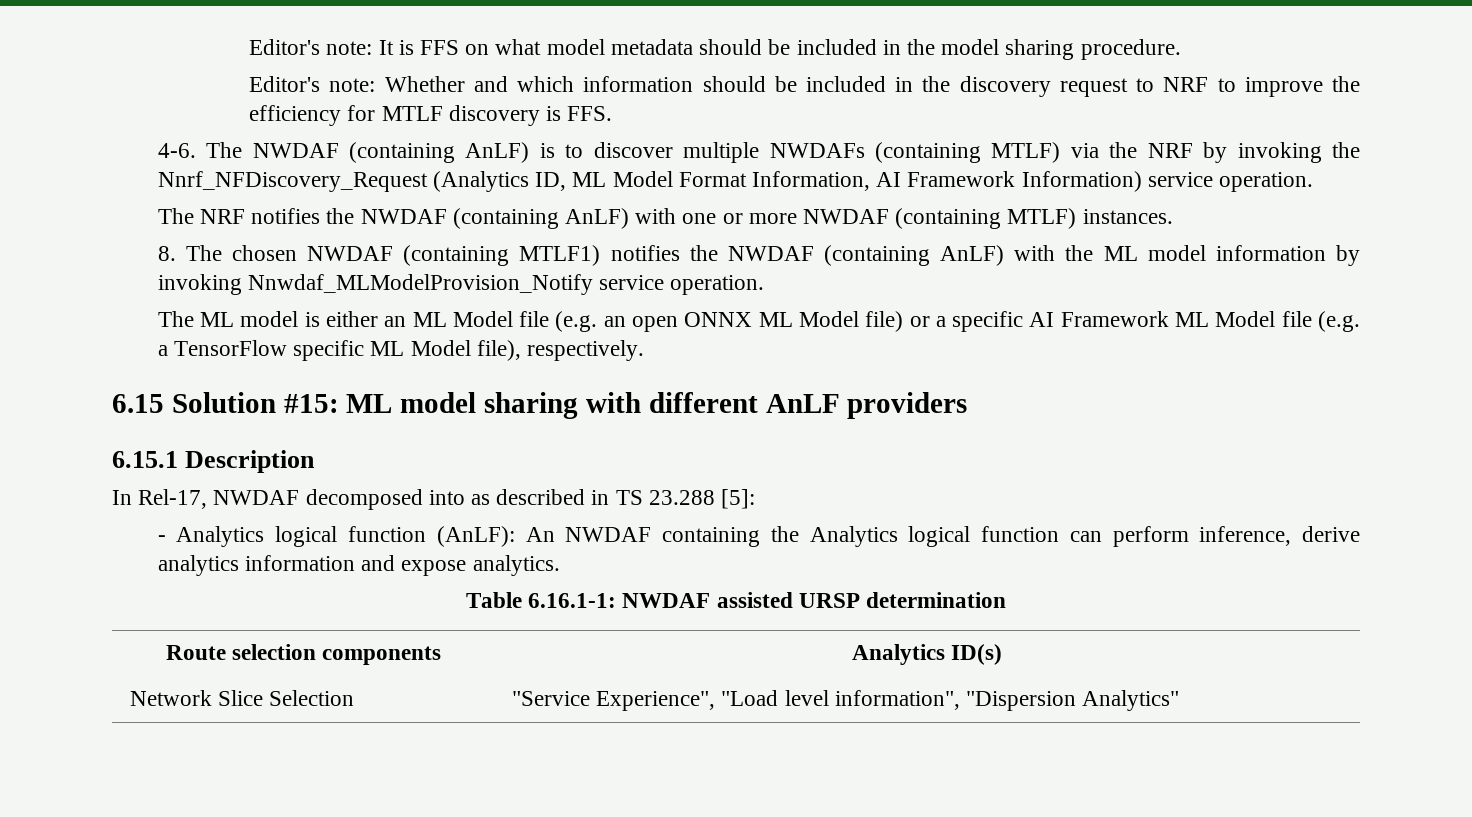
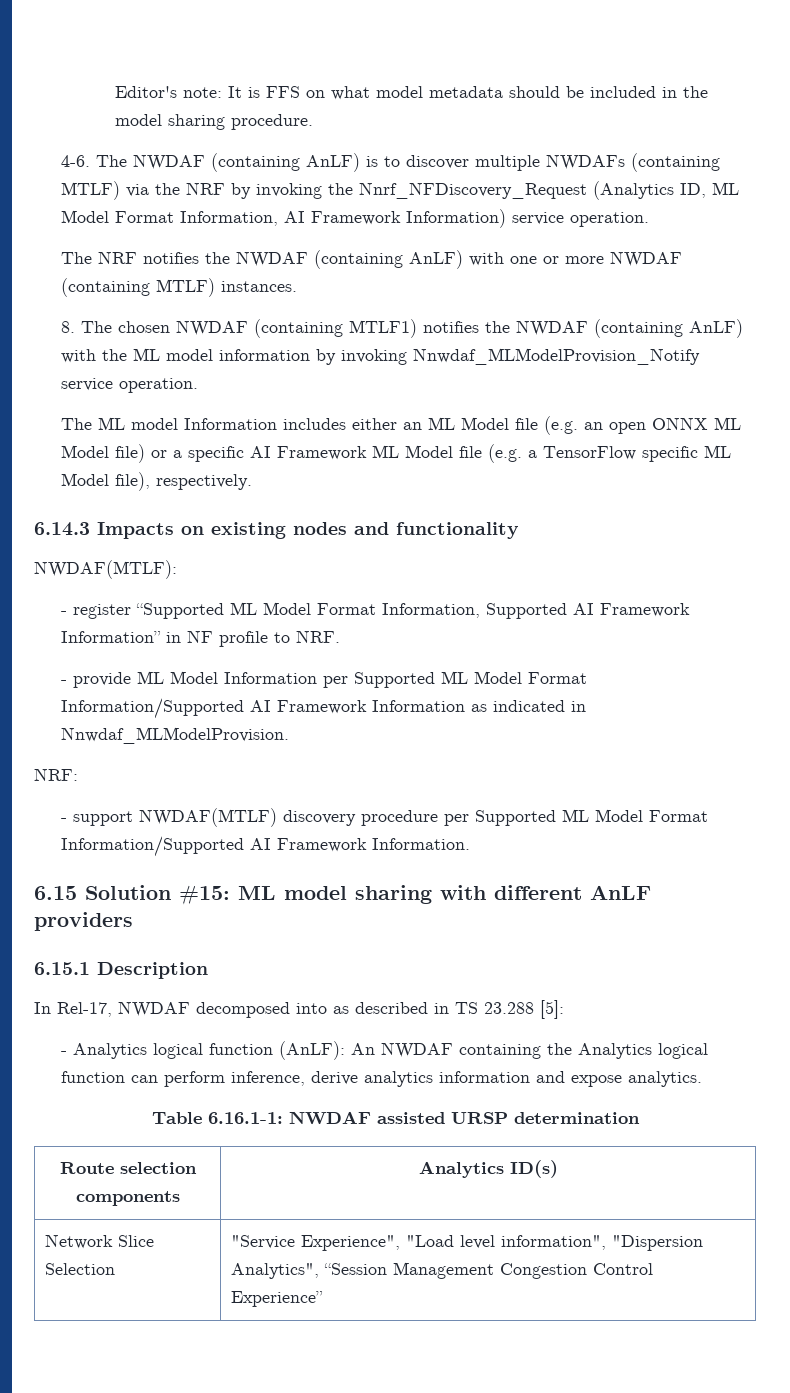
- Editor's note: Whether and which information should be included in the discovery request to NRF to improve the efficiency for MTLF discovery is FFS.
- The ML model is either an ML Model file (e.g. an open ONNX ML Model file) or a specific AI Framework ML Model file (e.g. a TensorFlow specific ML Model file), respectively.
+ The ML model Information includes either an ML Model file (e.g. an open ONNX ML Model file) or a specific AI Framework ML Model file (e.g. a TensorFlow specific ML Model file), respectively.
+ 6.14.3 Impacts on existing nodes and functionality
+ NWDAF(MTLF):
+ - register “Supported ML Model Format Information, Supported AI Framework Information” in NF profile to NRF.
+ - provide ML Model Information per Supported ML Model Format Information/Supported AI Framework Information as indicated in Nnwdaf_MLModelProvision.
+ NRF:
+ - support NWDAF(MTLF) discovery procedure per Supported ML Model Format Information/Supported AI Framework Information.
- Network Slice Selection | "Service Experience", "Load level information", "Dispersion Analytics"
+ Network Slice Selection | "Service Experience", "Load level information", "Dispersion Analytics", “Session Management Congestion Control Experience”

